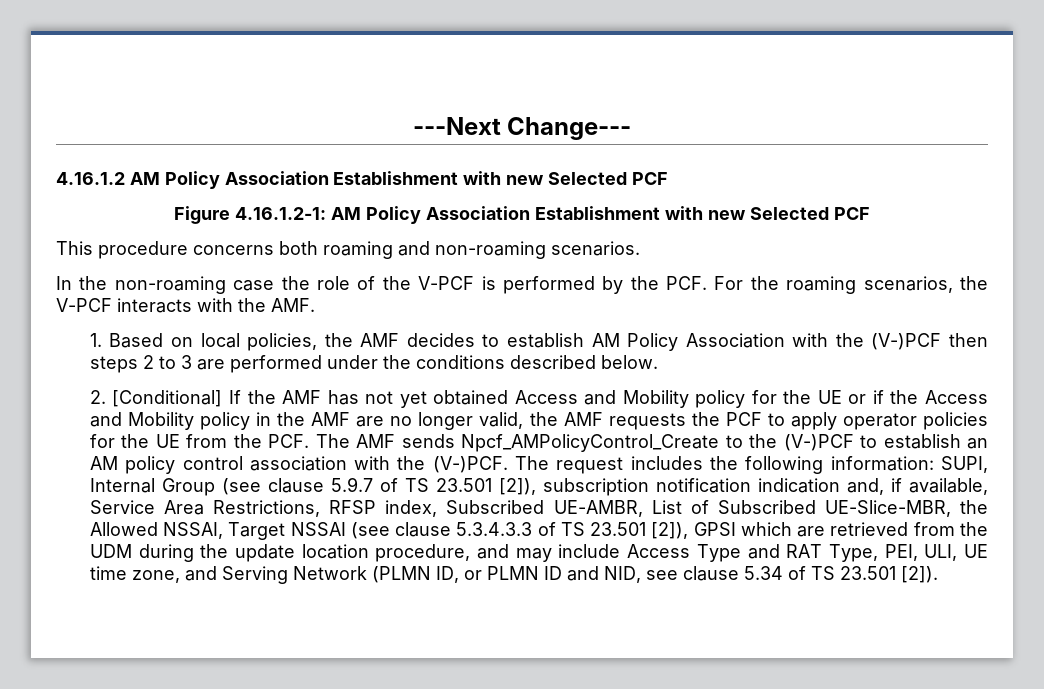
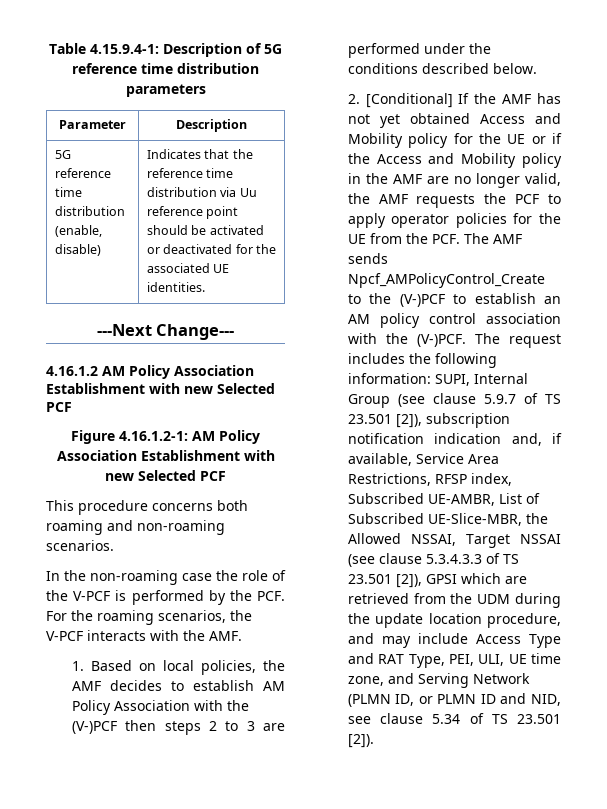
+ Table 4.15.9.4-1: Description of 5G reference time distribution parameters
+ Parameter | Description
+ 5G reference time distribution (enable, disable) | Indicates that the reference time distribution via Uu reference point should be activated or deactivated for the associated UE identities.

